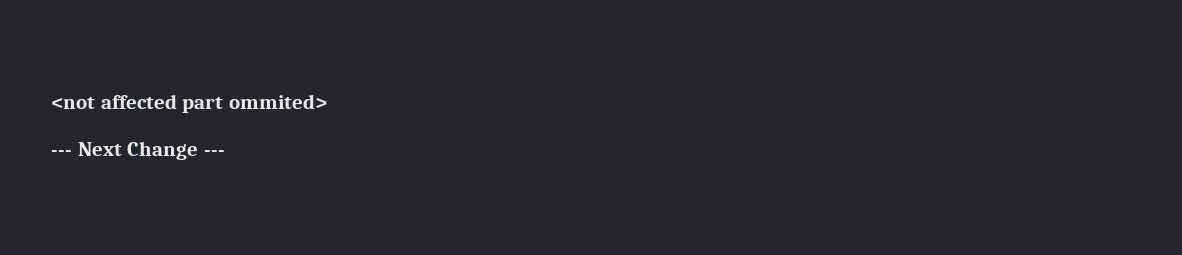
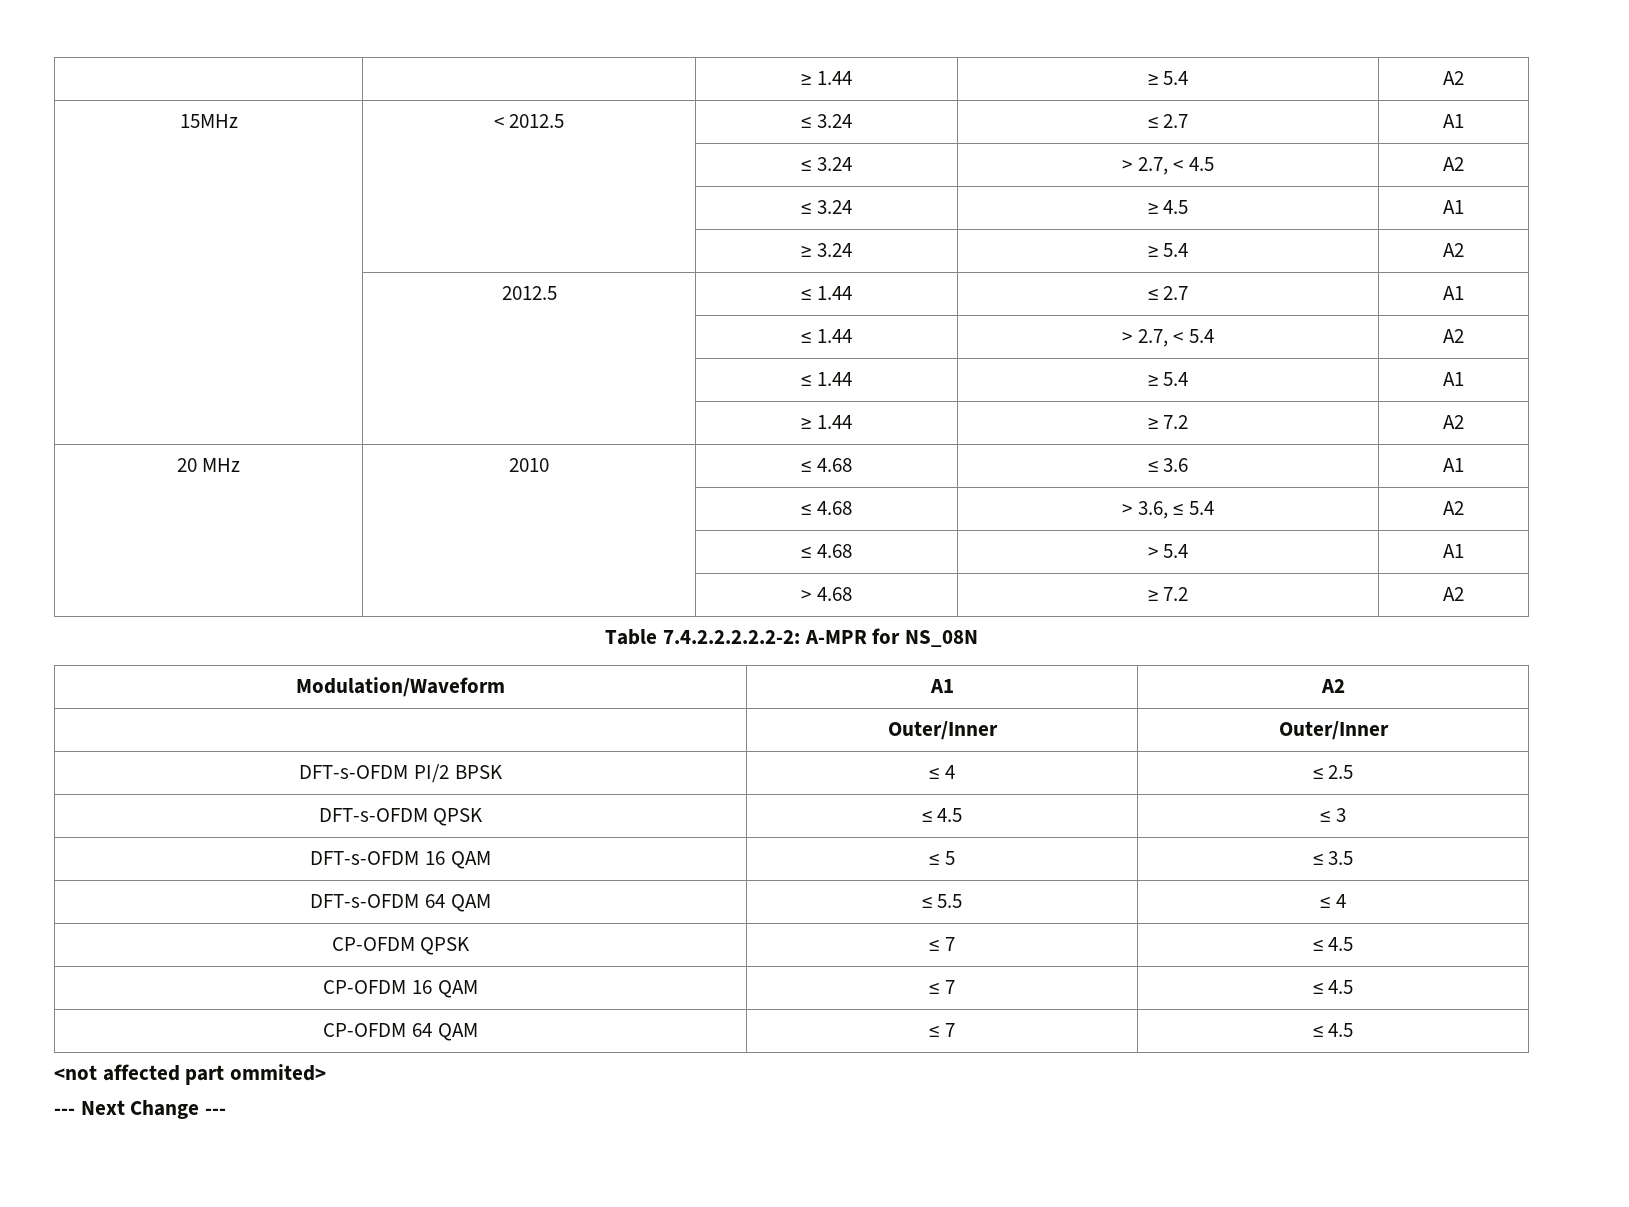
+ | | ≥ 1.44 | ≥ 5.4 | A2
+ 15MHz | < 2012.5 | ≤ 3.24 | ≤ 2.7 | A1
+ | | ≤ 3.24 | > 2.7, < 4.5 | A2
+ | | ≤ 3.24 | ≥ 4.5 | A1
+ | | ≥ 3.24 | ≥ 5.4 | A2
+ | 2012.5 | ≤ 1.44 | ≤ 2.7 | A1
+ | | ≤ 1.44 | > 2.7, < 5.4 | A2
+ | | ≤ 1.44 | ≥ 5.4 | A1
+ | | ≥ 1.44 | ≥ 7.2 | A2
+ 20 MHz | 2010 | ≤ 4.68 | ≤ 3.6 | A1
+ | | ≤ 4.68 | > 3.6, ≤ 5.4 | A2
+ | | ≤ 4.68 | > 5.4 | A1
+ | | > 4.68 | ≥ 7.2 | A2
+ Table 7.4.2.2.2.2.2-2: A-MPR for NS_08N
+ Modulation/Waveform | A1 | A2
+ | Outer/Inner | Outer/Inner
+ DFT-s-OFDM PI/2 BPSK | ≤ 4 | ≤ 2.5
+ DFT-s-OFDM QPSK | ≤ 4.5 | ≤ 3
+ DFT-s-OFDM 16 QAM | ≤ 5 | ≤ 3.5
+ DFT-s-OFDM 64 QAM | ≤ 5.5 | ≤ 4
+ CP-OFDM QPSK | ≤ 7 | ≤ 4.5
+ CP-OFDM 16 QAM | ≤ 7 | ≤ 4.5
+ CP-OFDM 64 QAM | ≤ 7 | ≤ 4.5

